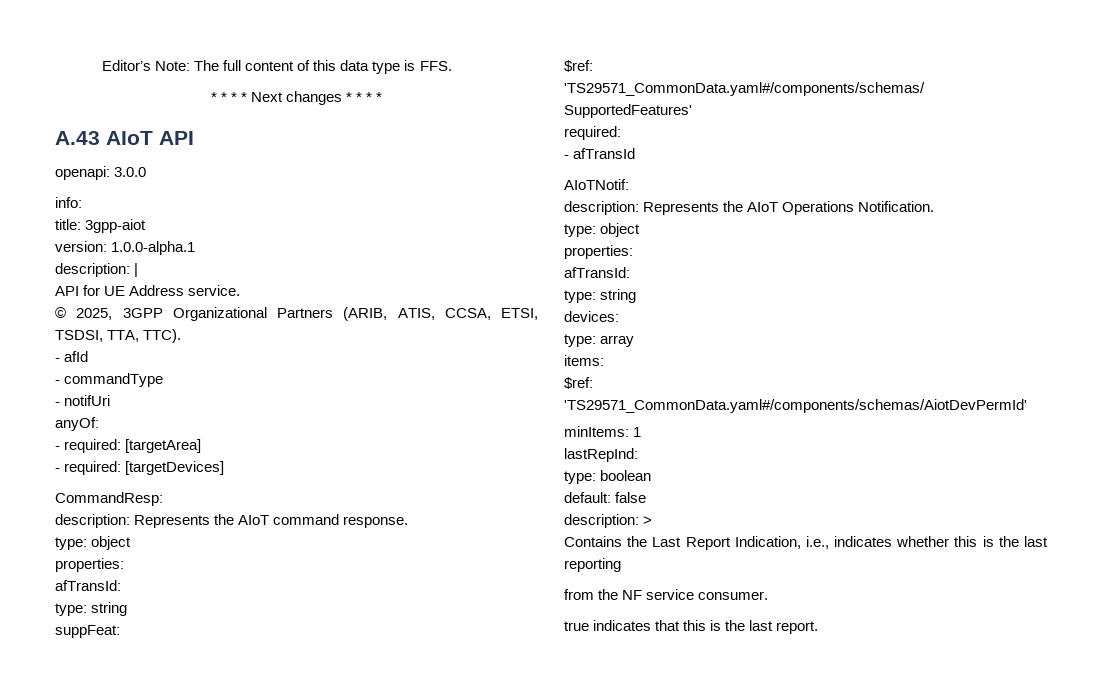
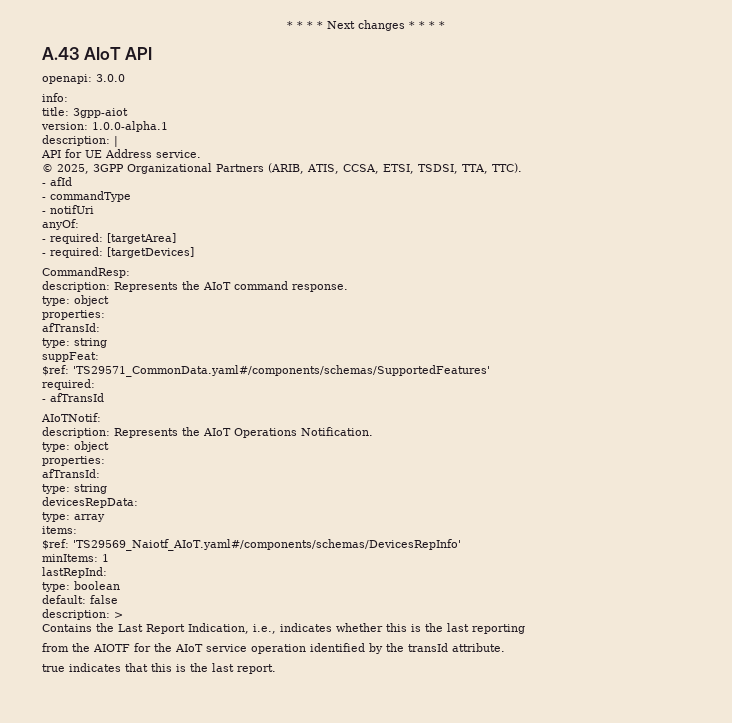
- Editor’s Note: The full content of this data type is FFS.
- devices:
+ devicesRepData:
- $ref: 'TS29571_CommonData.yaml#/components/schemas/AiotDevPermId'
+ $ref: 'TS29569_Naiotf_AIoT.yaml#/components/schemas/DevicesRepInfo'
- from the NF service consumer.
+ from the AIOTF for the AIoT service operation identified by the transId attribute.

